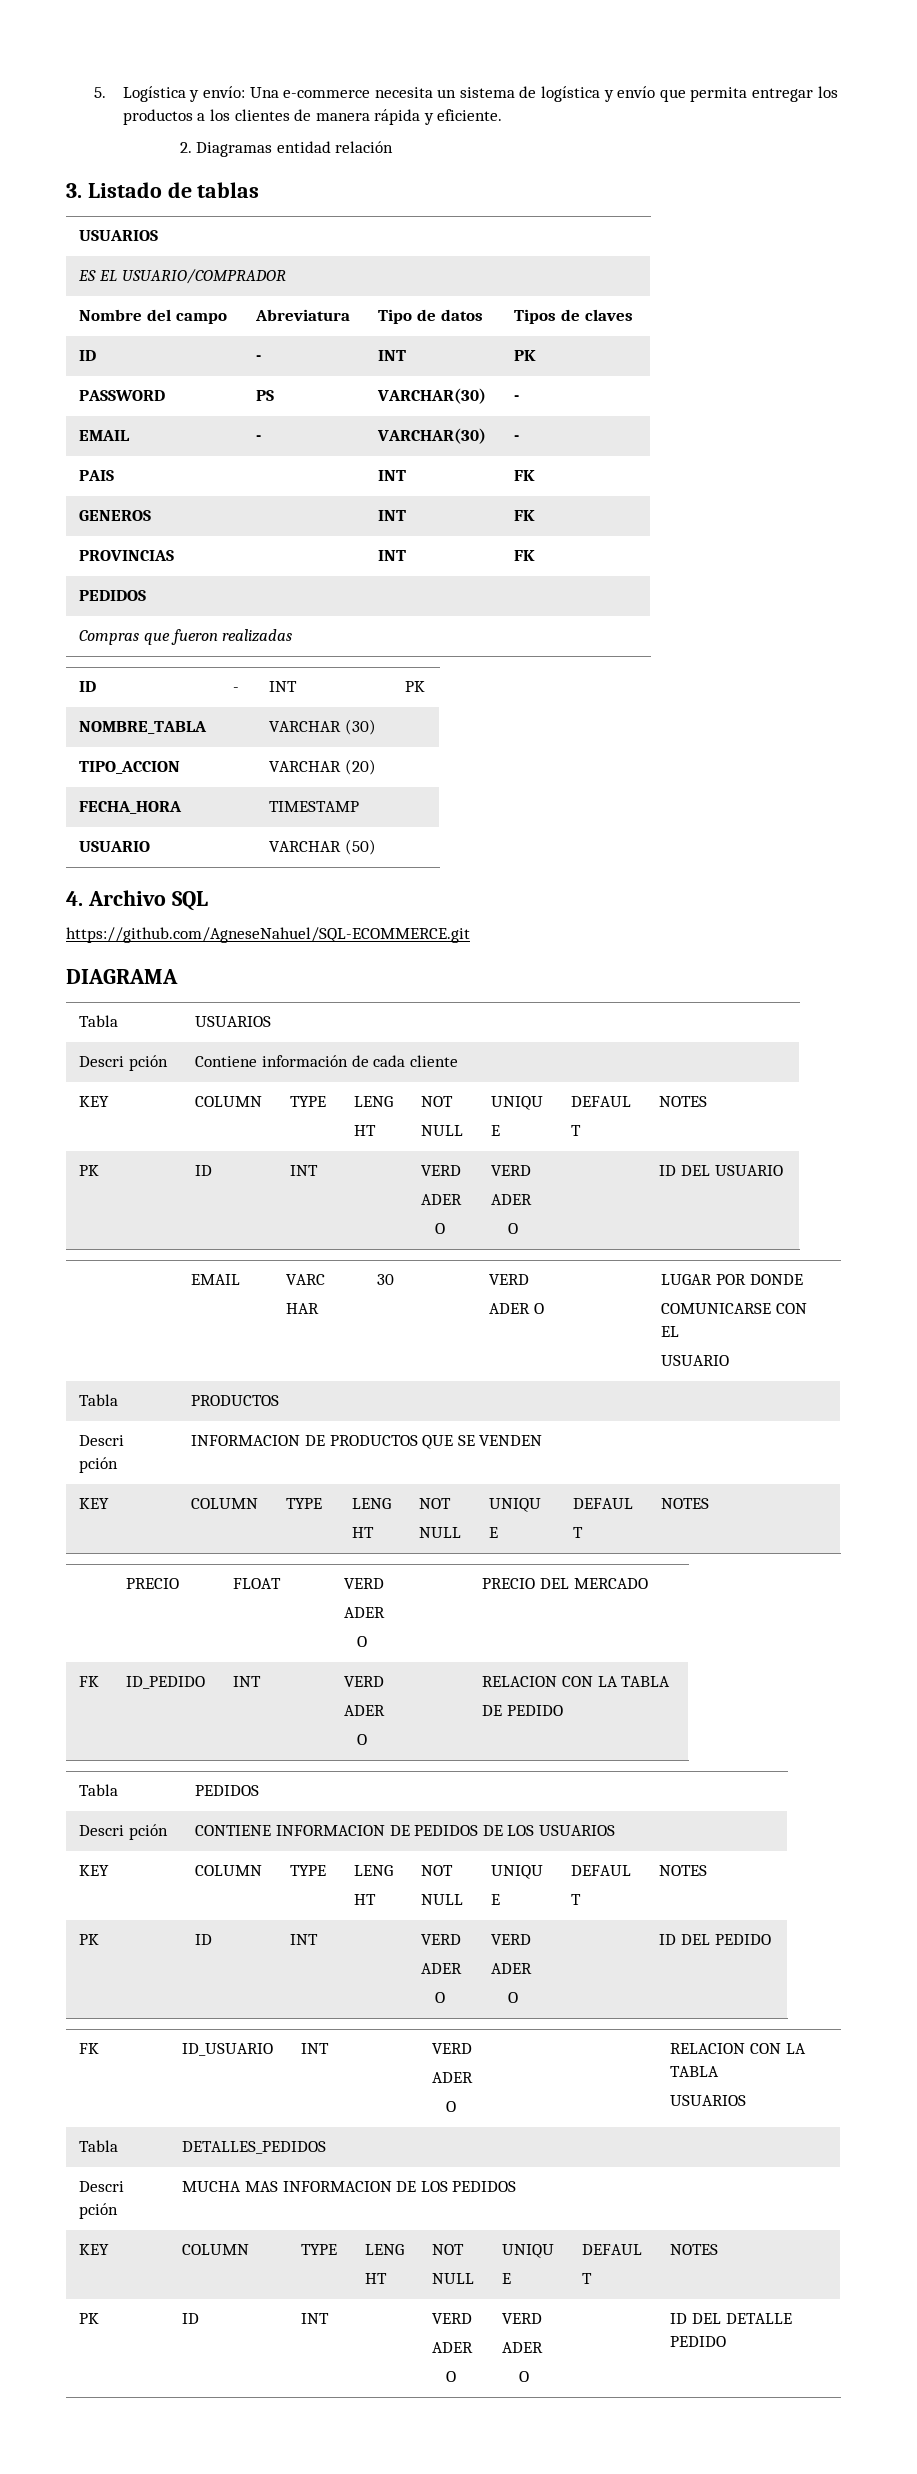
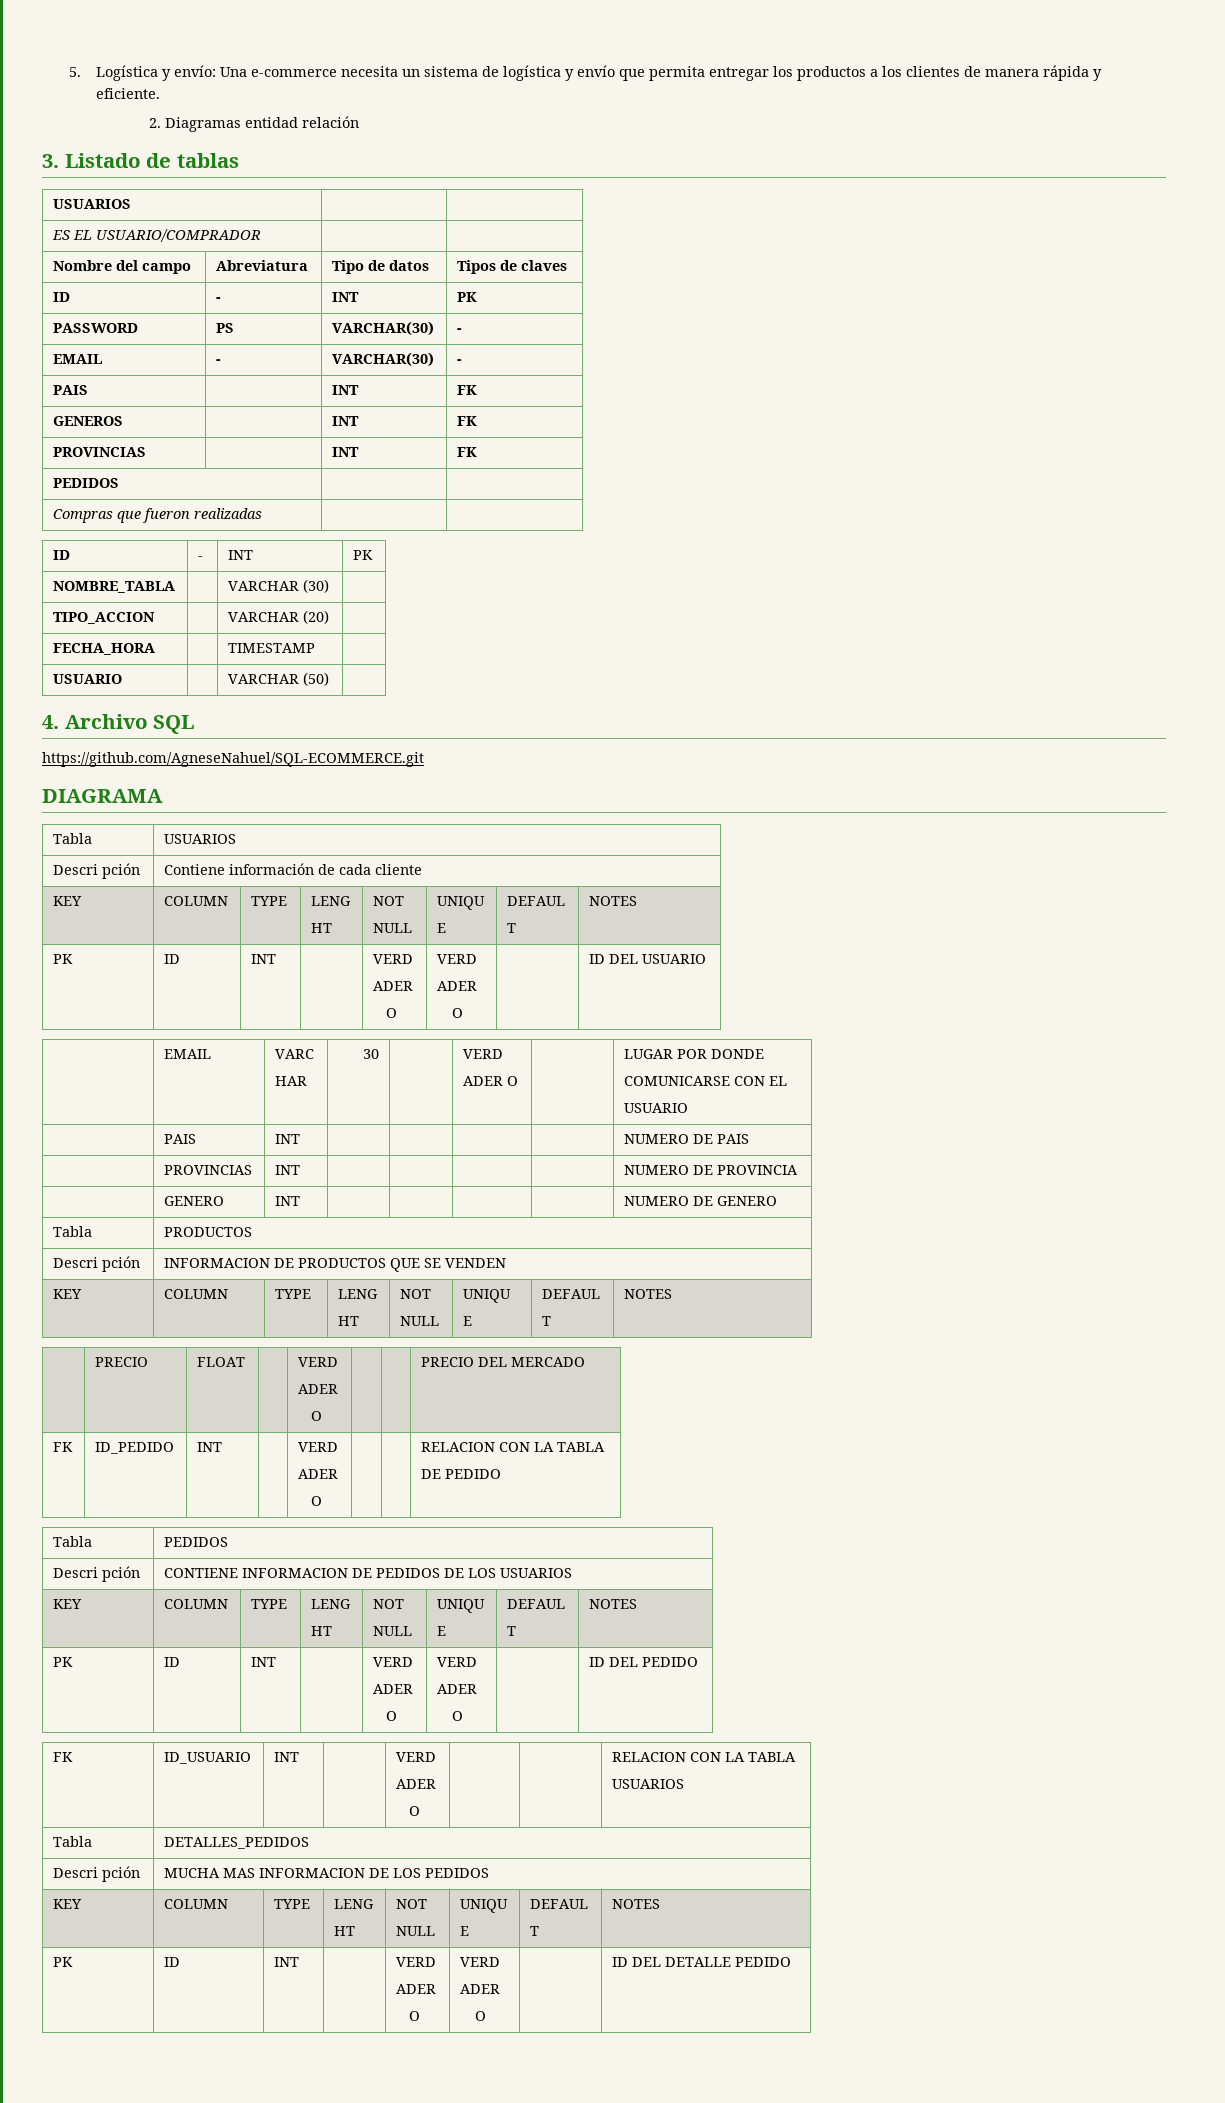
+ | PAIS | INT | | | | | NUMERO DE PAIS
+ | PROVINCIAS | INT | | | | | NUMERO DE PROVINCIA
+ | GENERO | INT | | | | | NUMERO DE GENERO

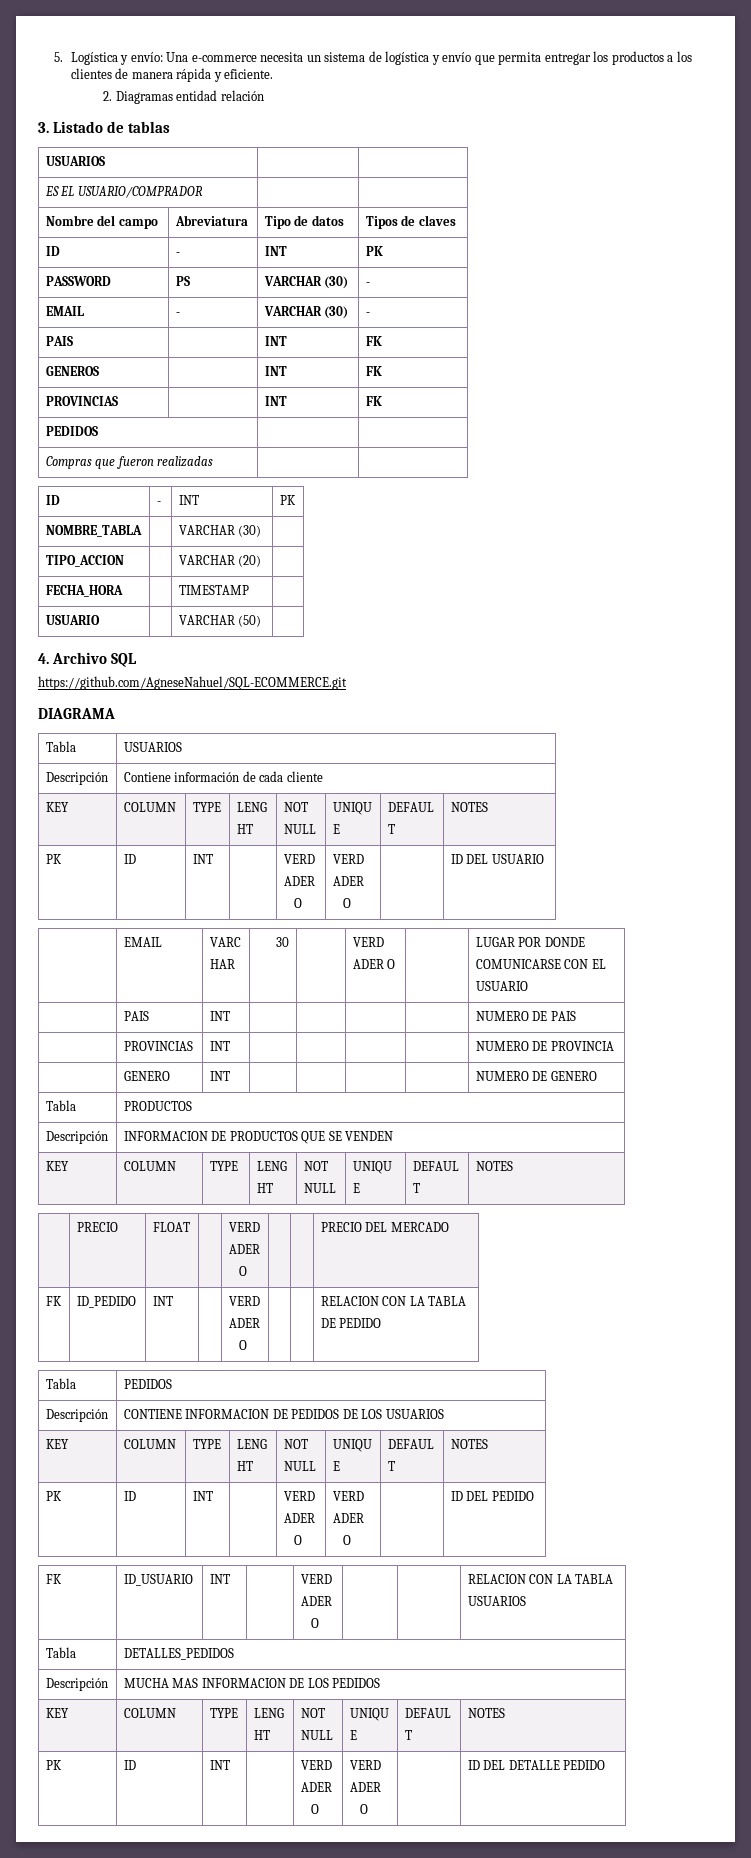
- PASSWORD | PS | VARCHAR(30) | -
+ PASSWORD | PS | VARCHAR (30) | -
- EMAIL | - | VARCHAR(30) | -
+ EMAIL | - | VARCHAR (30) | -
- Descri pción | Contiene información de cada cliente
+ Descripción | Contiene información de cada cliente
- Descri pción | INFORMACION DE PRODUCTOS QUE SE VENDEN
+ Descripción | INFORMACION DE PRODUCTOS QUE SE VENDEN
- Descri pción | CONTIENE INFORMACION DE PEDIDOS DE LOS USUARIOS
+ Descripción | CONTIENE INFORMACION DE PEDIDOS DE LOS USUARIOS
- Descri pción | MUCHA MAS INFORMACION DE LOS PEDIDOS
+ Descripción | MUCHA MAS INFORMACION DE LOS PEDIDOS

